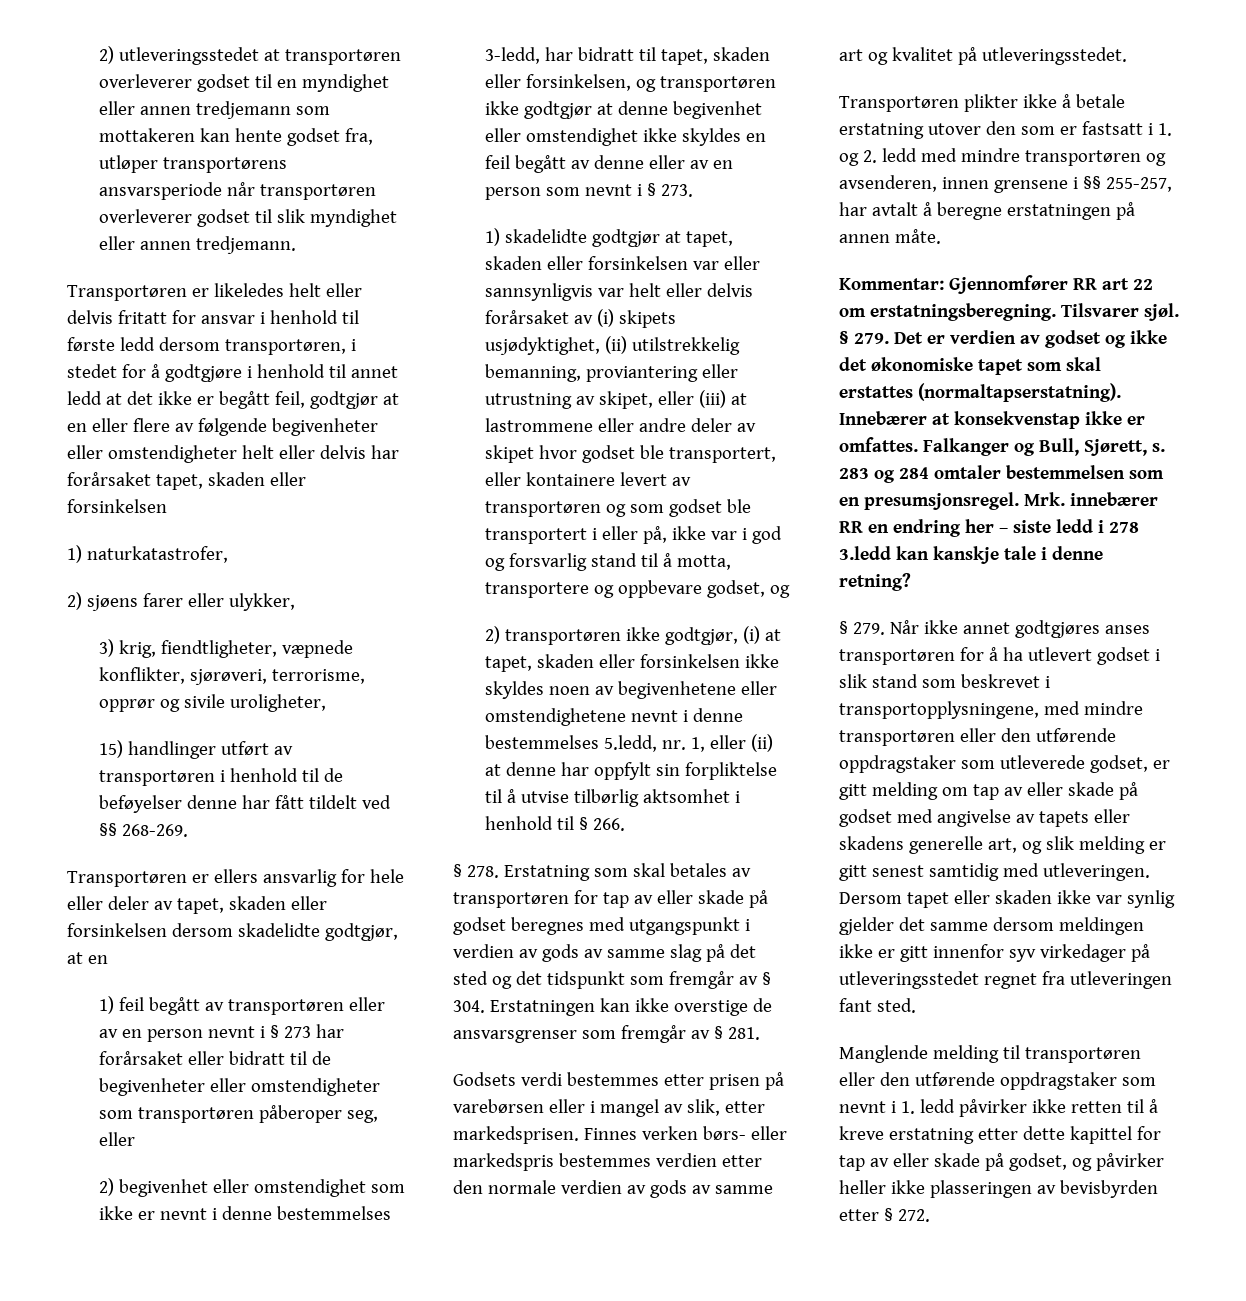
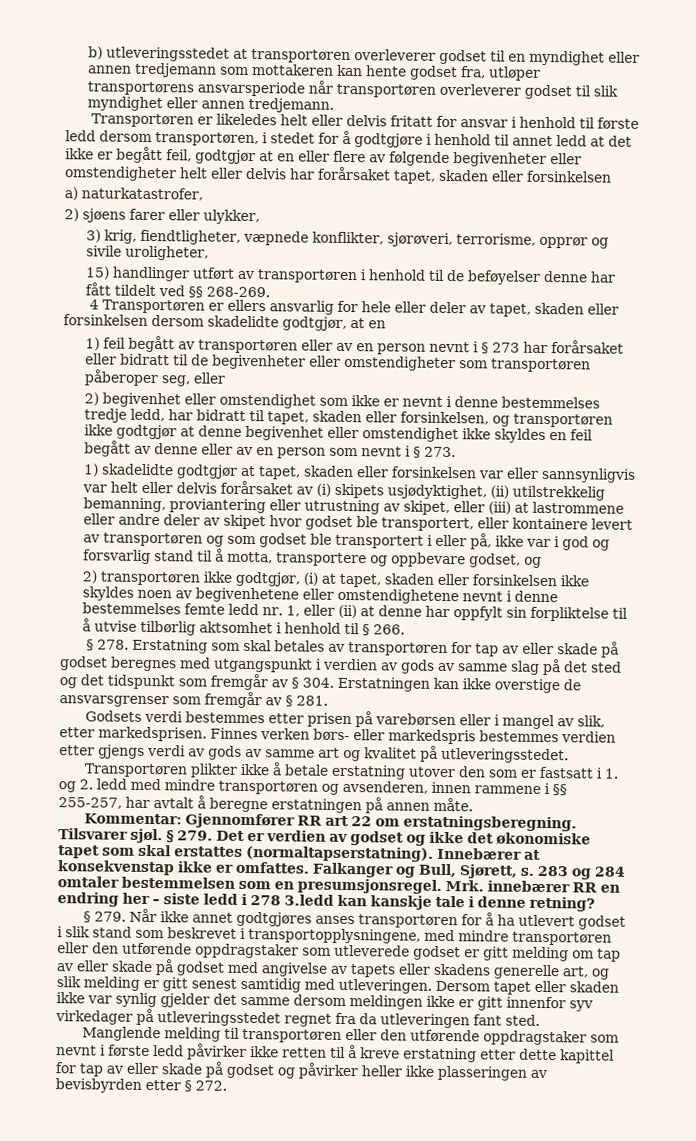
- 2) utleveringsstedet at transportøren overleverer godset til en myndighet eller annen tredjemann som mottakeren kan hente godset fra, utløper transportørens ansvarsperiode når transportøren overleverer godset til slik myndighet eller annen tredjemann.
+ b) utleveringsstedet at transportøren overleverer godset til en myndighet eller annen tredjemann som mottakeren kan hente godset fra, utløper transportørens ansvarsperiode når transportøren overleverer godset til slik myndighet eller annen tredjemann.
- 1) naturkatastrofer,
+ a) naturkatastrofer,
- Transportøren er ellers ansvarlig for hele eller deler av tapet, skaden eller forsinkelsen dersom skadelidte godtgjør, at en
+ 4 Transportøren er ellers ansvarlig for hele eller deler av tapet, skaden eller forsinkelsen dersom skadelidte godtgjør, at en
- 2) begivenhet eller omstendighet som ikke er nevnt i denne bestemmelses 3-ledd, har bidratt til tapet, skaden eller forsinkelsen, og transportøren ikke godtgjør at denne begivenhet eller omstendighet ikke skyldes en feil begått av denne eller av en person som nevnt i § 273.
+ 2) begivenhet eller omstendighet som ikke er nevnt i denne bestemmelses tredje ledd, har bidratt til tapet, skaden eller forsinkelsen, og transportøren ikke godtgjør at denne begivenhet eller omstendighet ikke skyldes en feil begått av denne eller av en person som nevnt i § 273.
- 2) transportøren ikke godtgjør, (i) at tapet, skaden eller forsinkelsen ikke skyldes noen av begivenhetene eller omstendighetene nevnt i denne bestemmelses 5.ledd, nr. 1, eller (ii) at denne har oppfylt sin forpliktelse til å utvise tilbørlig aktsomhet i henhold til § 266.
+ 2) transportøren ikke godtgjør, (i) at tapet, skaden eller forsinkelsen ikke skyldes noen av begivenhetene eller omstendighetene nevnt i denne bestemmelses femte ledd nr. 1, eller (ii) at denne har oppfylt sin forpliktelse til å utvise tilbørlig aktsomhet i henhold til § 266.
- Finnes verken børs- eller markedspris bestemmes verdien etter den normale verdien av gods av samme art og kvalitet på utleveringsstedet.
+ Finnes verken børs- eller markedspris bestemmes verdien etter gjengs verdi av gods av samme art og kvalitet på utleveringsstedet.
- Transportøren plikter ikke å betale erstatning utover den som er fastsatt i 1. og 2. ledd med mindre transportøren og avsenderen, innen grensene i §§ 255-257, har avtalt å beregne erstatningen på annen måte.
+ Transportøren plikter ikke å betale erstatning utover den som er fastsatt i 1. og 2. ledd med mindre transportøren og avsenderen, innen rammene i §§ 255-257, har avtalt å beregne erstatningen på annen måte.
- § 279. Når ikke annet godtgjøres anses transportøren for å ha utlevert godset i slik stand som beskrevet i transportopplysningene, med mindre transportøren eller den utførende oppdragstaker som utleverede godset, er gitt melding om tap av eller skade på godset med angivelse av tapets eller skadens generelle art, og slik melding er gitt senest samtidig med utleveringen.
+ § 279. Når ikke annet godtgjøres anses transportøren for å ha utlevert godset i slik stand som beskrevet i transportopplysningene, med mindre transportøren eller den utførende oppdragstaker som utleverede godset er gitt melding om tap av eller skade på godset med angivelse av tapets eller skadens generelle art, og slik melding er gitt senest samtidig med utleveringen.
- Dersom tapet eller skaden ikke var synlig gjelder det samme dersom meldingen ikke er gitt innenfor syv virkedager på utleveringsstedet regnet fra utleveringen fant sted.
+ Dersom tapet eller skaden ikke var synlig gjelder det samme dersom meldingen ikke er gitt innenfor syv virkedager på utleveringsstedet regnet fra da utleveringen fant sted.
- Manglende melding til transportøren eller den utførende oppdragstaker som nevnt i 1. ledd påvirker ikke retten til å kreve erstatning etter dette kapittel for tap av eller skade på godset, og påvirker heller ikke plasseringen av bevisbyrden etter § 272.
+ Manglende melding til transportøren eller den utførende oppdragstaker som nevnt i første ledd påvirker ikke retten til å kreve erstatning etter dette kapittel for tap av eller skade på godset og påvirker heller ikke plasseringen av bevisbyrden etter § 272.

